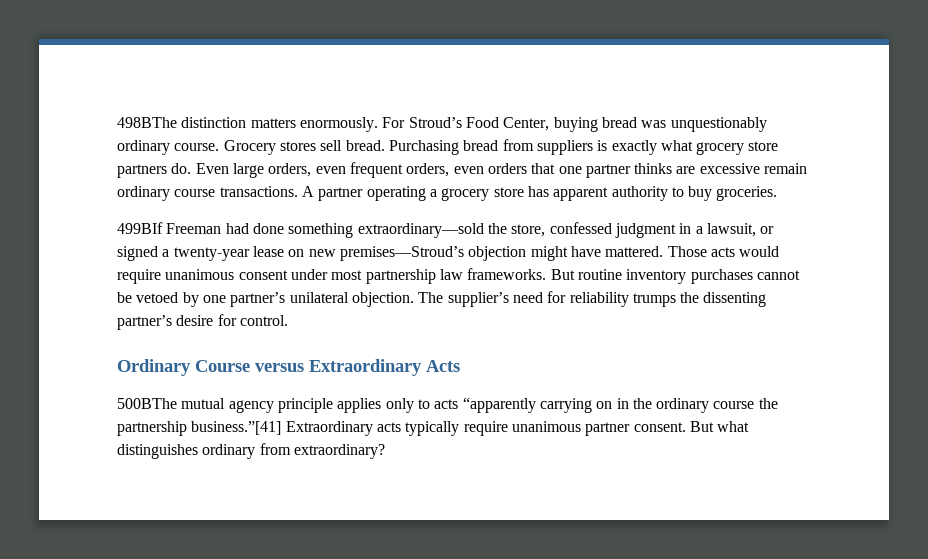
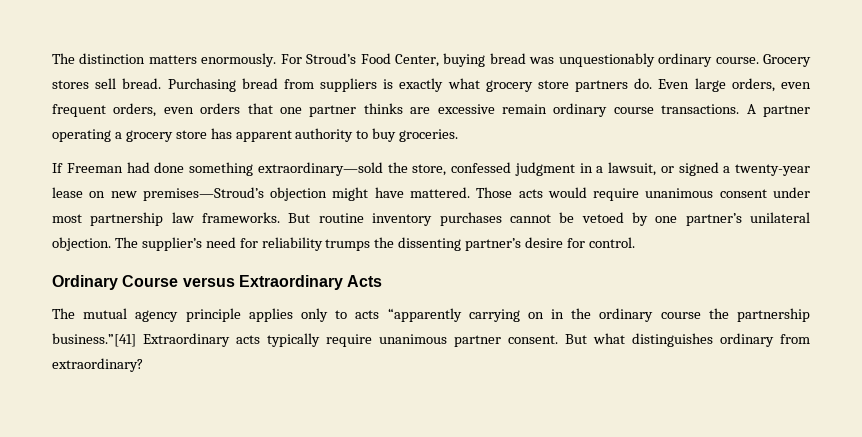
- 498BThe distinction matters enormously.
+ The distinction matters enormously.
- 499BIf Freeman had done something extraordinary—sold the store, confessed judgment in a lawsuit, or signed a twenty-year lease on new premises—Stroud’s objection might have mattered.
+ If Freeman had done something extraordinary—sold the store, confessed judgment in a lawsuit, or signed a twenty-year lease on new premises—Stroud’s objection might have mattered.
- 500BThe mutual agency principle applies only to acts “apparently carrying on in the ordinary course the partnership business.”[41] Extraordinary acts typically require unanimous partner consent.
+ The mutual agency principle applies only to acts “apparently carrying on in the ordinary course the partnership business.”[41] Extraordinary acts typically require unanimous partner consent.

